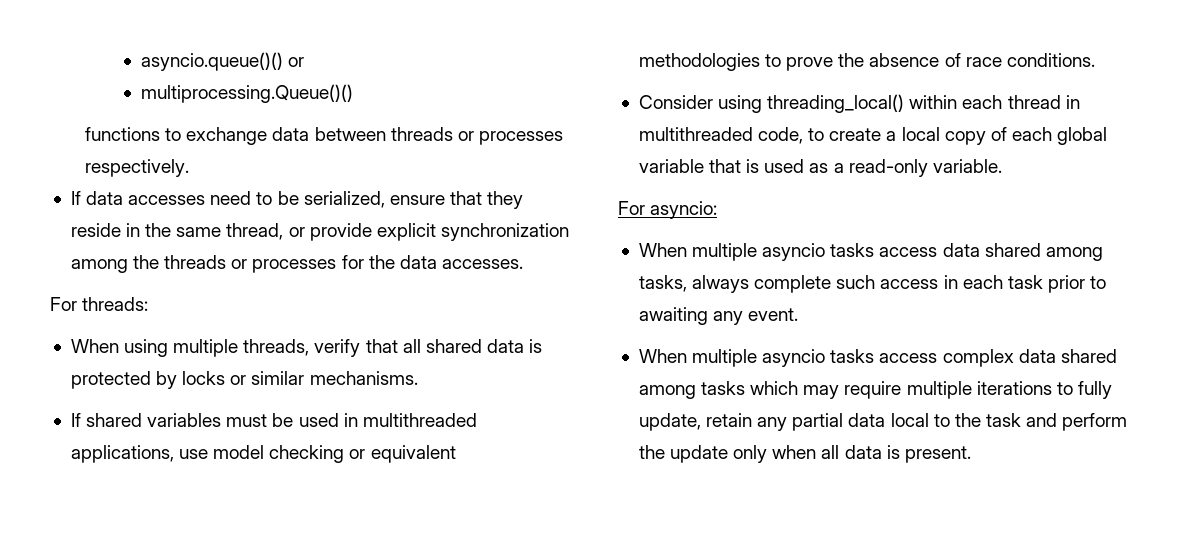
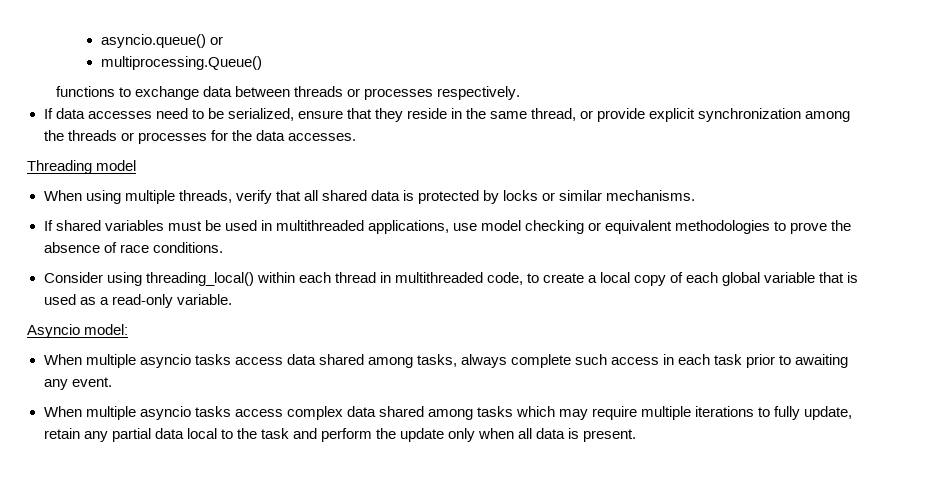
- asyncio.queue()() or
+ asyncio.queue() or
- multiprocessing.Queue()()
+ multiprocessing.Queue()
- For threads:
+ Threading model
- For asyncio:
+ Asyncio model:

